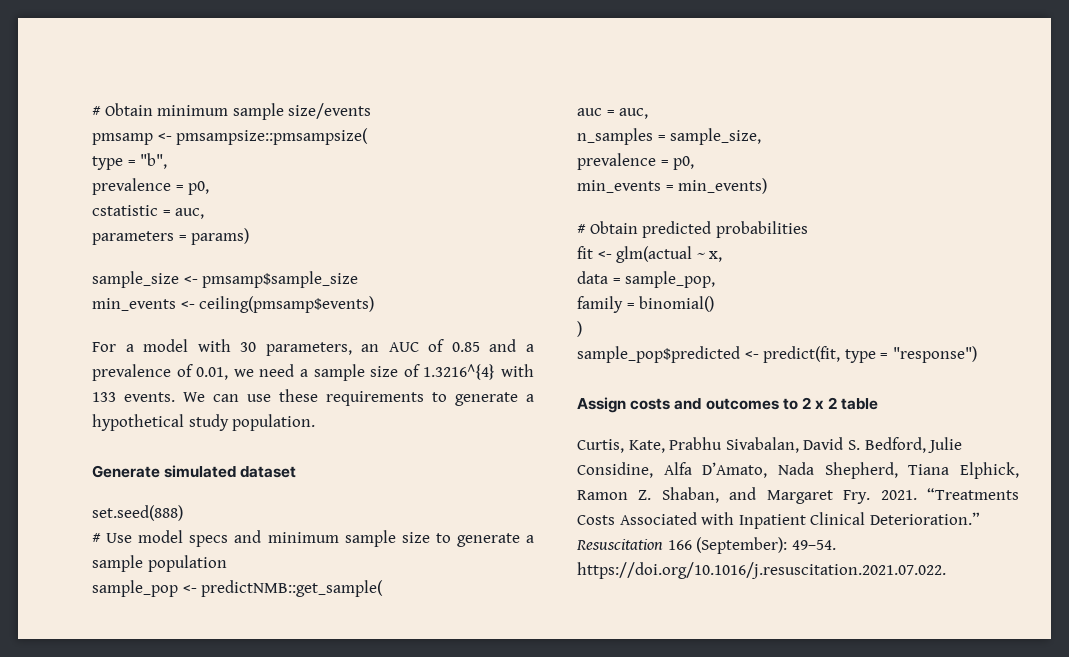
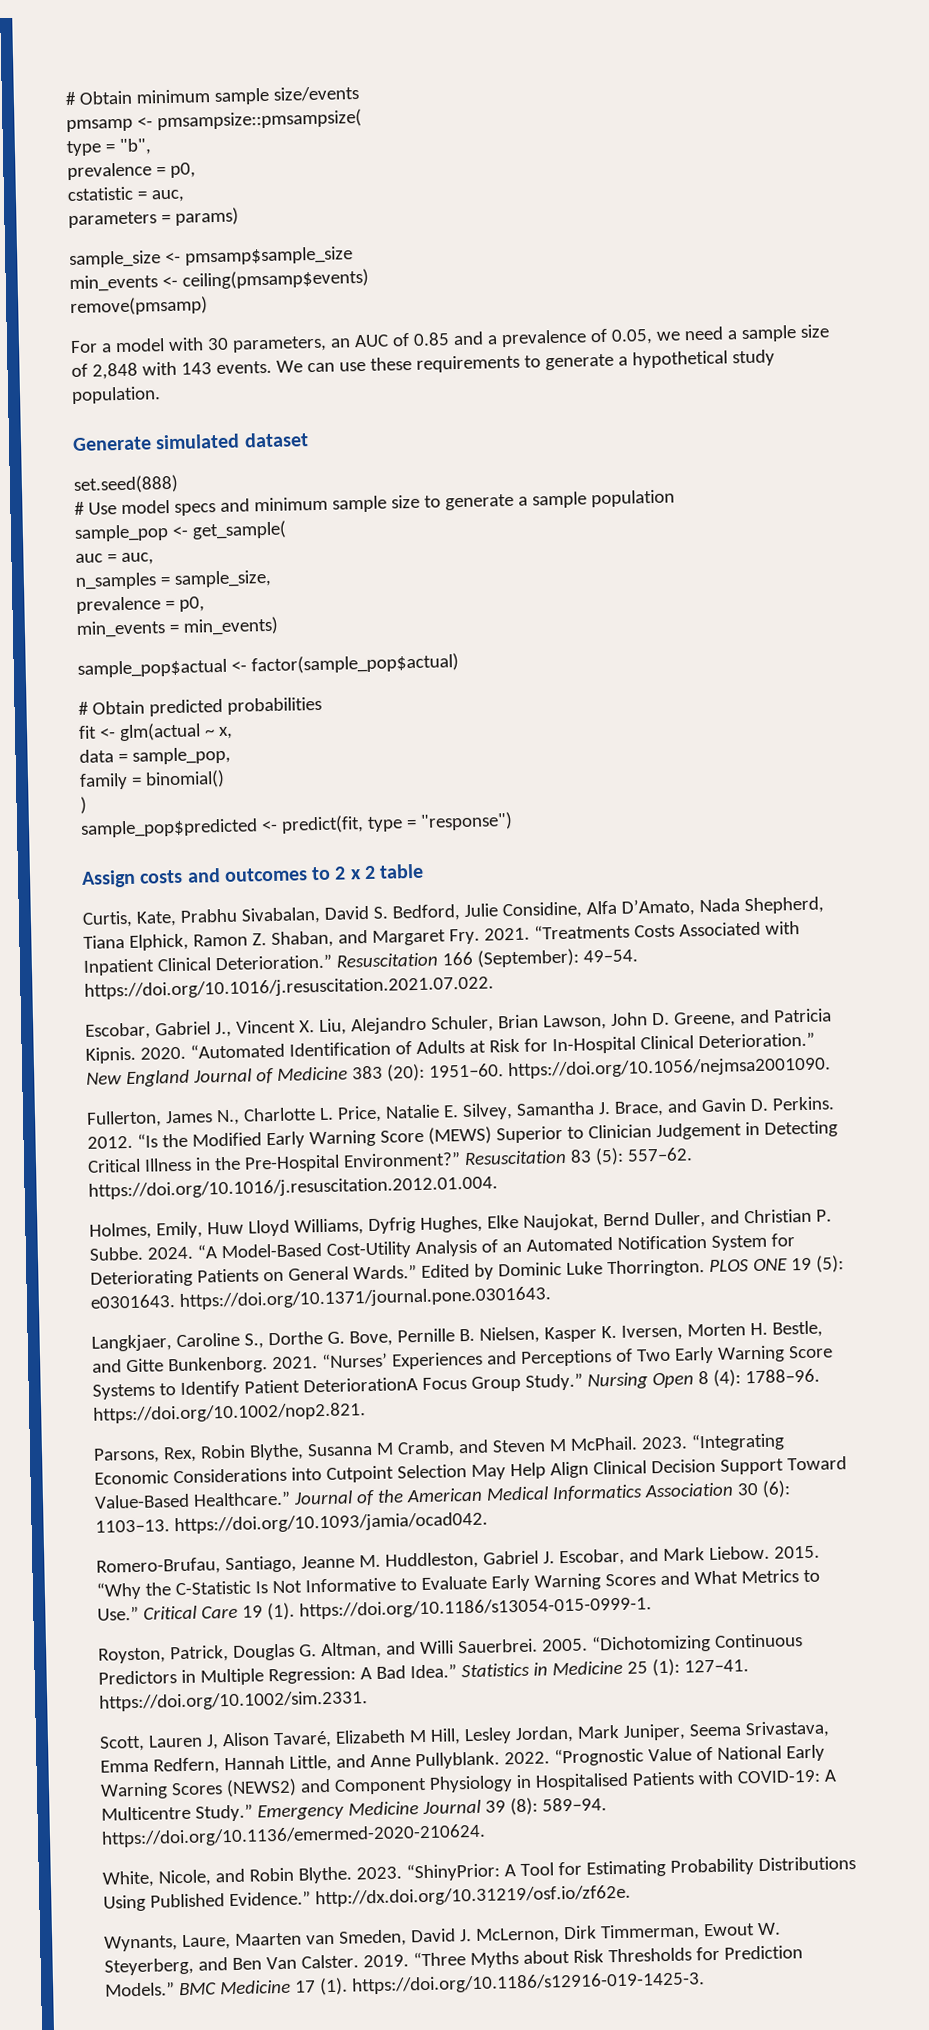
+ remove(pmsamp)
- For a model with 30 parameters, an AUC of 0.85 and a prevalence of 0.01, we need a sample size of 1.3216^{4} with 133 events.
+ For a model with 30 parameters, an AUC of 0.85 and a prevalence of 0.05, we need a sample size of 2,848 with 143 events.
- sample_pop <- predictNMB::get_sample(
+ sample_pop <- get_sample(
+ sample_pop$actual <- factor(sample_pop$actual)
+ Escobar, Gabriel J., Vincent X. Liu, Alejandro Schuler, Brian Lawson, John D. Greene, and Patricia Kipnis. 2020. “Automated Identification of Adults at Risk for In-Hospital Clinical Deterioration.” New England Journal of Medicine 383 (20): 1951–60. https://doi.org/10.1056/nejmsa2001090.
+ Fullerton, James N., Charlotte L. Price, Natalie E. Silvey, Samantha J. Brace, and Gavin D. Perkins. 2012. “Is the Modified Early Warning Score (MEWS) Superior to Clinician Judgement in Detecting Critical Illness in the Pre-Hospital Environment?” Resuscitation 83 (5): 557–62. https://doi.org/10.1016/j.resuscitation.2012.01.004.
+ Holmes, Emily, Huw Lloyd Williams, Dyfrig Hughes, Elke Naujokat, Bernd Duller, and Christian P. Subbe. 2024. “A Model-Based Cost-Utility Analysis of an Automated Notification System for Deteriorating Patients on General Wards.” Edited by Dominic Luke Thorrington. PLOS ONE 19 (5): e0301643. https://doi.org/10.1371/journal.pone.0301643.
+ Langkjaer, Caroline S., Dorthe G. Bove, Pernille B. Nielsen, Kasper K. Iversen, Morten H. Bestle, and Gitte Bunkenborg. 2021. “Nurses’ Experiences and Perceptions of Two Early Warning Score Systems to Identify Patient DeteriorationA Focus Group Study.” Nursing Open 8 (4): 1788–96. https://doi.org/10.1002/nop2.821.
+ Parsons, Rex, Robin Blythe, Susanna M Cramb, and Steven M McPhail. 2023. “Integrating Economic Considerations into Cutpoint Selection May Help Align Clinical Decision Support Toward Value-Based Healthcare.” Journal of the American Medical Informatics Association 30 (6): 1103–13. https://doi.org/10.1093/jamia/ocad042.
+ Romero-Brufau, Santiago, Jeanne M. Huddleston, Gabriel J. Escobar, and Mark Liebow. 2015. “Why the C-Statistic Is Not Informative to Evaluate Early Warning Scores and What Metrics to Use.” Critical Care 19 (1). https://doi.org/10.1186/s13054-015-0999-1.
+ Royston, Patrick, Douglas G. Altman, and Willi Sauerbrei. 2005. “Dichotomizing Continuous Predictors in Multiple Regression: A Bad Idea.” Statistics in Medicine 25 (1): 127–41. https://doi.org/10.1002/sim.2331.
+ Scott, Lauren J, Alison Tavaré, Elizabeth M Hill, Lesley Jordan, Mark Juniper, Seema Srivastava, Emma Redfern, Hannah Little, and Anne Pullyblank. 2022. “Prognostic Value of National Early Warning Scores (NEWS2) and Component Physiology in Hospitalised Patients with COVID-19: A Multicentre Study.” Emergency Medicine Journal 39 (8): 589–94. https://doi.org/10.1136/emermed-2020-210624.
+ White, Nicole, and Robin Blythe. 2023. “ShinyPrior: A Tool for Estimating Probability Distributions Using Published Evidence.” http://dx.doi.org/10.31219/osf.io/zf62e.
+ Wynants, Laure, Maarten van Smeden, David J. McLernon, Dirk Timmerman, Ewout W. Steyerberg, and Ben Van Calster. 2019. “Three Myths about Risk Thresholds for Prediction Models.” BMC Medicine 17 (1). https://doi.org/10.1186/s12916-019-1425-3.

